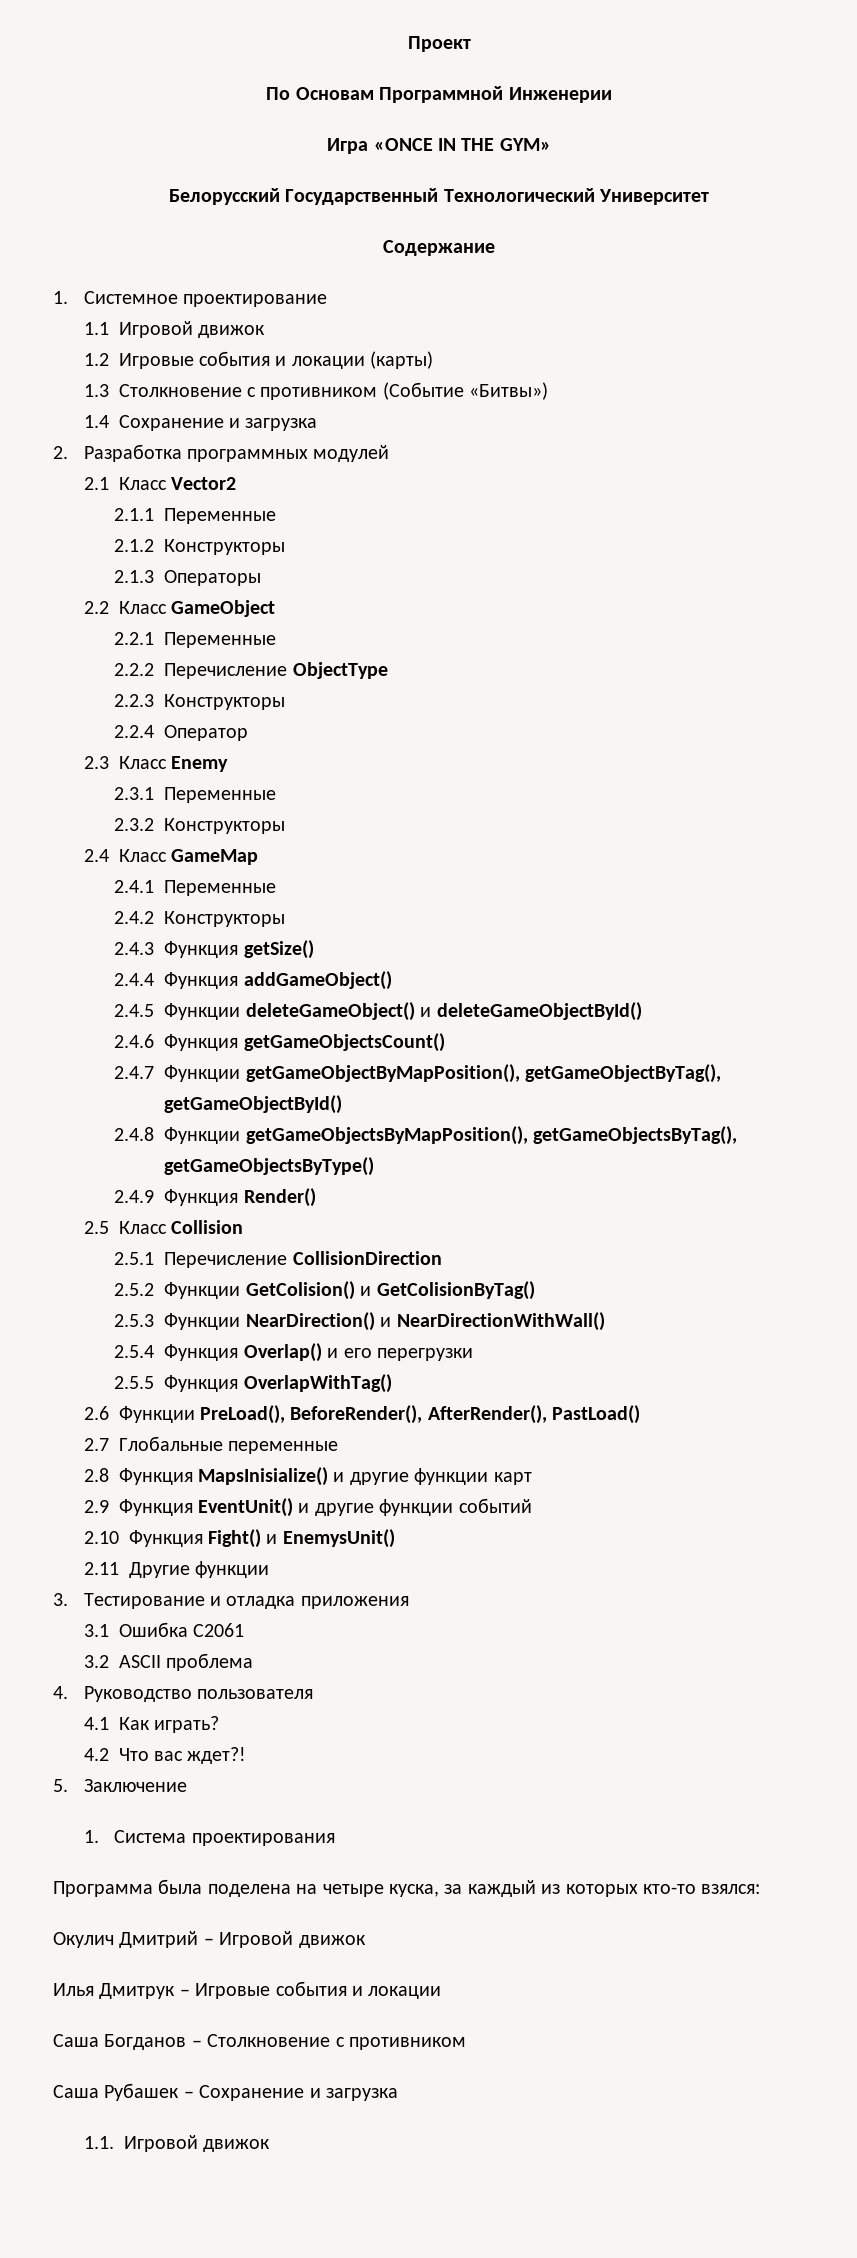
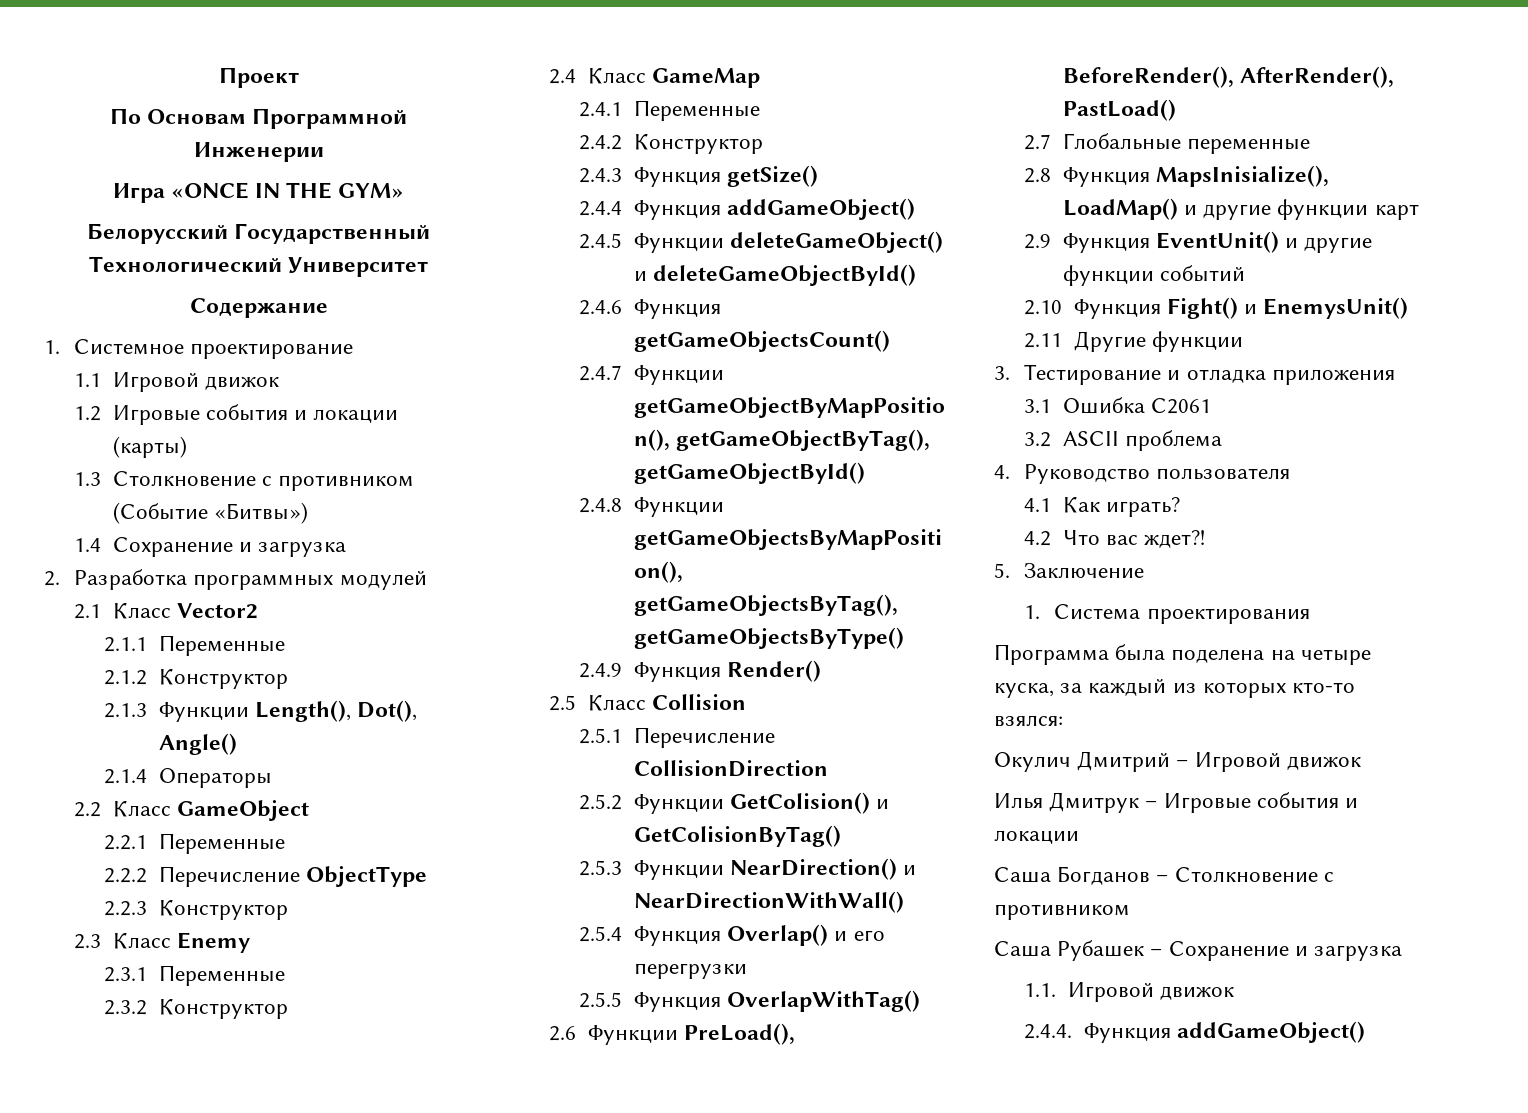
- 2.1.2 Конструкторы
- 2.1.3 Операторы
+ 2.1.2 Конструктор
+ 2.1.3 Функции Length(), Dot(), Angle()
+ 2.1.4 Операторы
- 2.2.3 Конструкторы
- 2.2.4 Оператор
+ 2.2.3 Конструктор
- 2.3.2 Конструкторы
+ 2.3.2 Конструктор
- 2.4.2 Конструкторы
+ 2.4.2 Конструктор
- 2.8 Функция MapsInisialize() и другие функции карт
+ 2.8 Функция MapsInisialize(), LoadMap() и другие функции карт
+ 2.4.4. Функция addGameObject()

